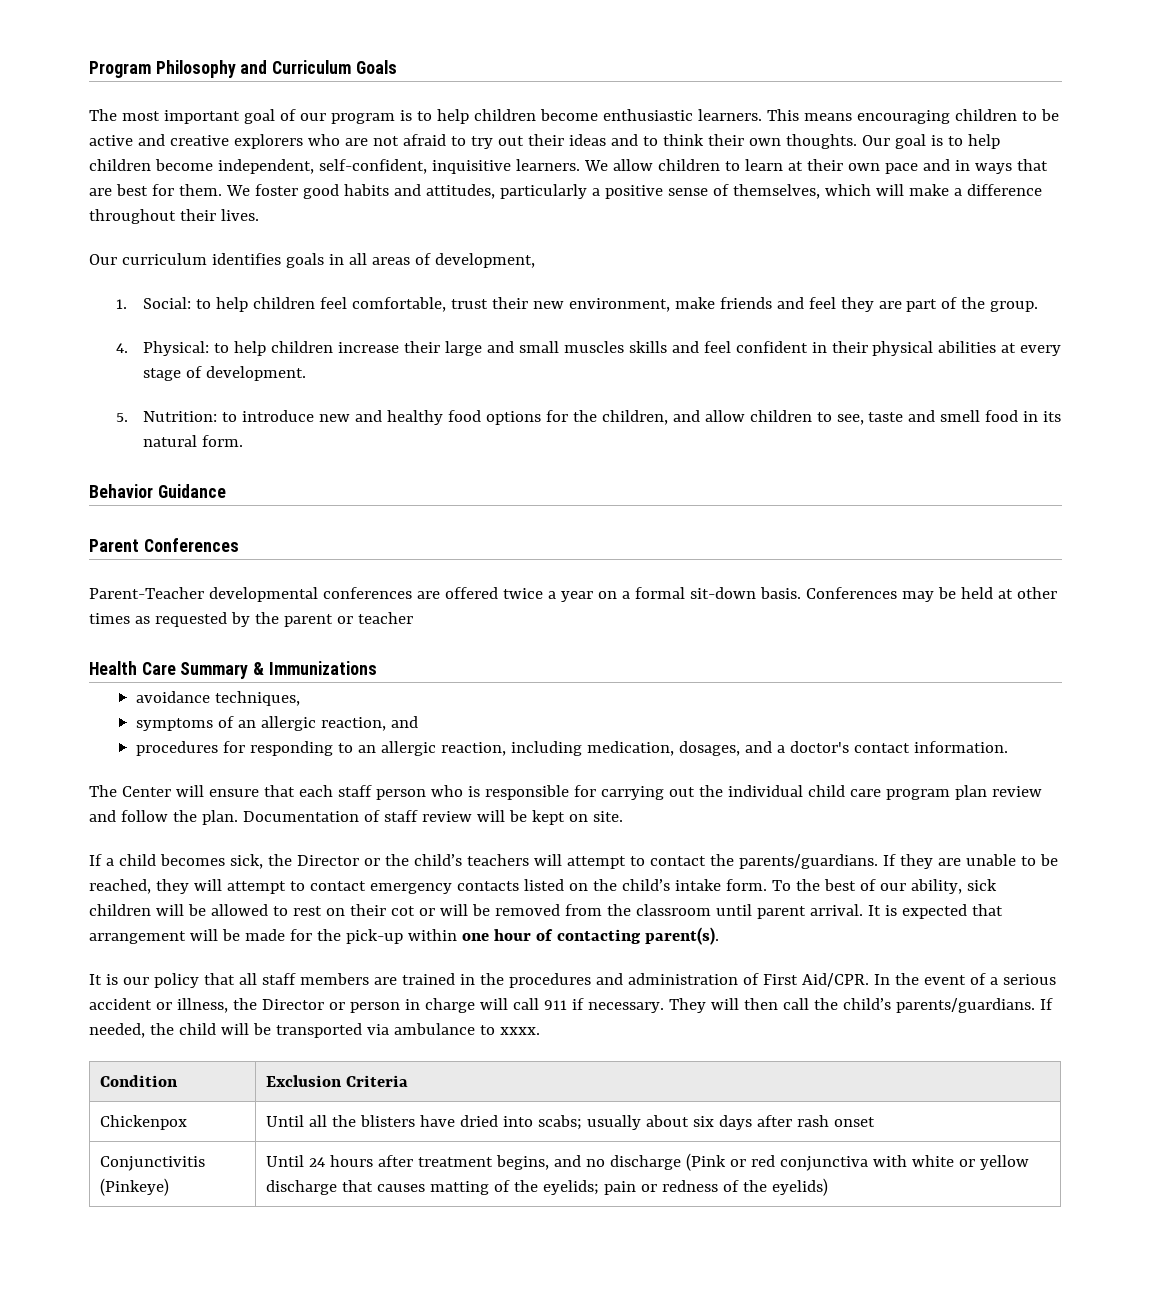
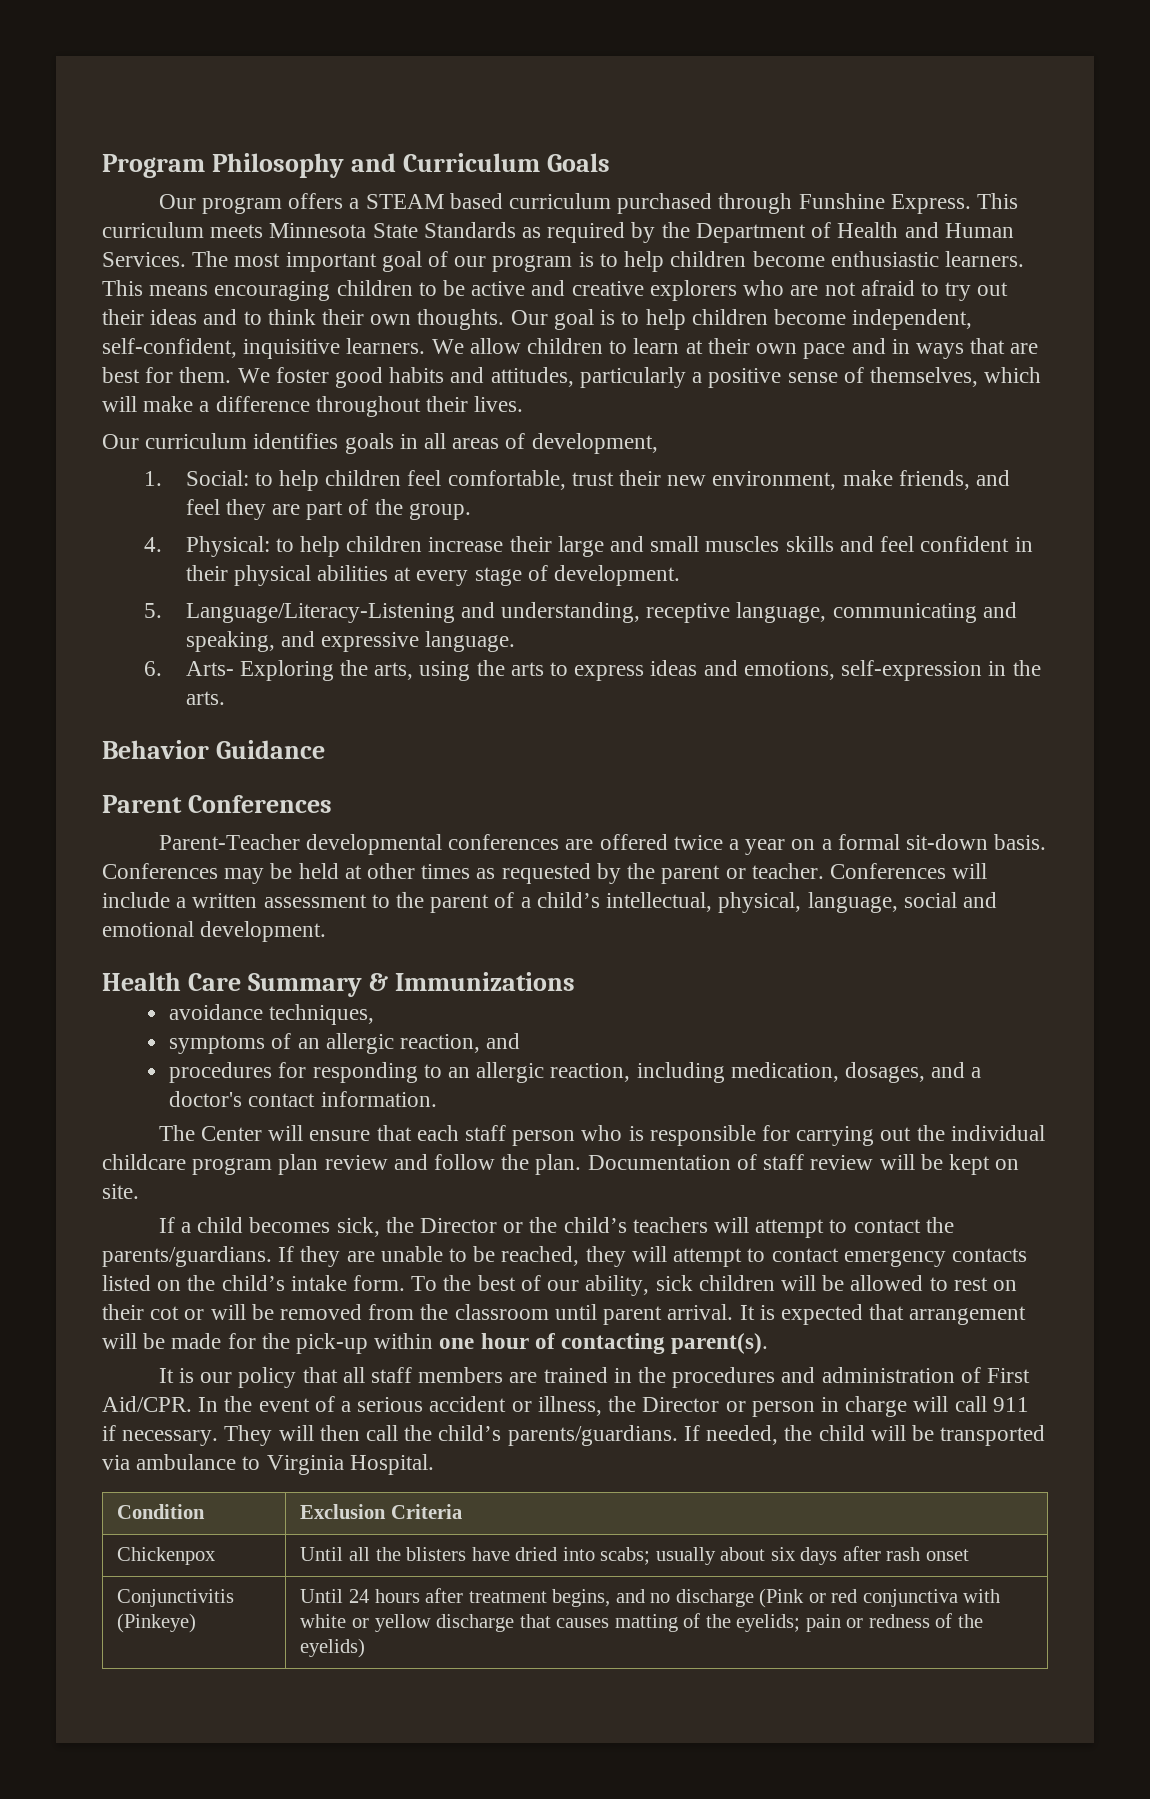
+ Our program offers a STEAM based curriculum purchased through Funshine Express. This curriculum meets Minnesota State Standards as required by the Department of Health and Human Services.
- 1. Social: to help children feel comfortable, trust their new environment, make friends and feel they are part of the group.
+ 1. Social: to help children feel comfortable, trust their new environment, make friends, and feel they are part of the group.
- 5. Nutrition: to introduce new and healthy food options for the children, and allow children to see, taste and smell food in its natural form.
+ 5. Language/Literacy-Listening and understanding, receptive language, communicating and speaking, and expressive language.
+ 6. Arts- Exploring the arts, using the arts to express ideas and emotions, self-expression in the arts.
- Conferences may be held at other times as requested by the parent or teacher
+ Conferences may be held at other times as requested by the parent or teacher. Conferences will include a written assessment to the parent of a child’s intellectual, physical, language, social and emotional development.
- The Center will ensure that each staff person who is responsible for carrying out the individual child care program plan review and follow the plan.
+ The Center will ensure that each staff person who is responsible for carrying out the individual childcare program plan review and follow the plan.
- If needed, the child will be transported via ambulance to xxxx.
+ If needed, the child will be transported via ambulance to Virginia Hospital.

